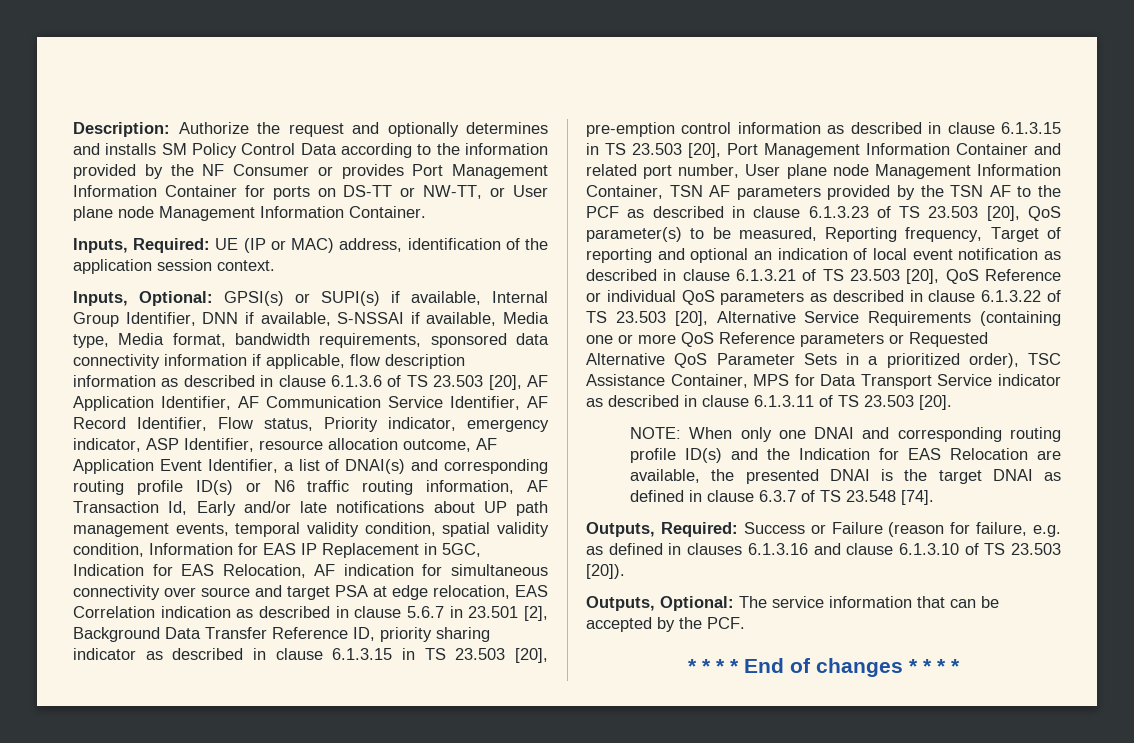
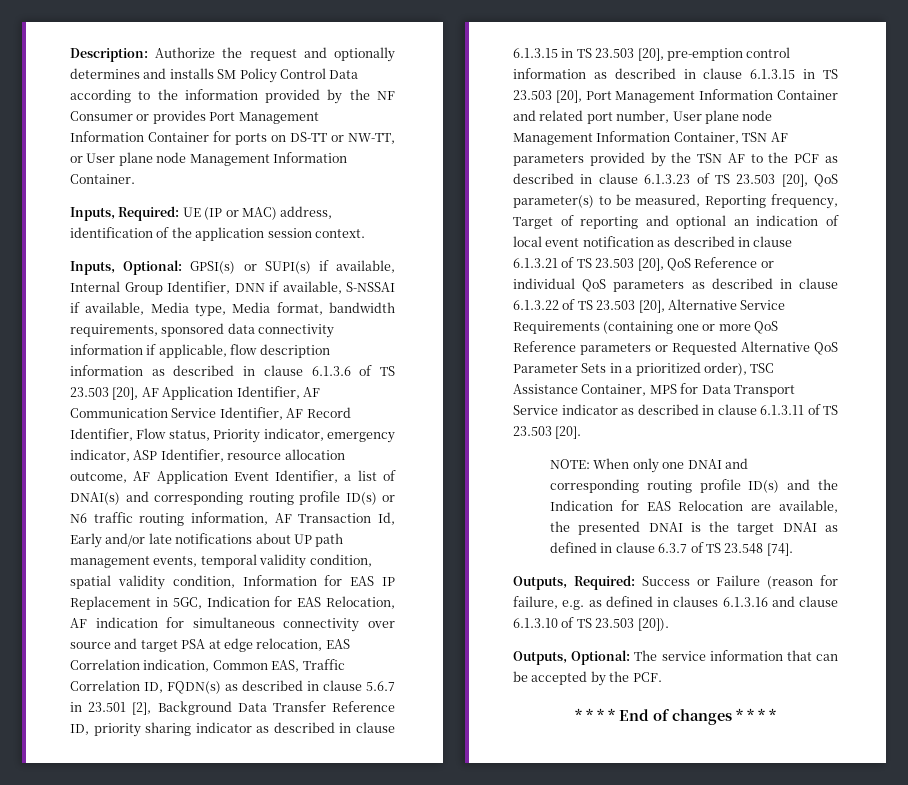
- GPSI(s) or SUPI(s) if available, Internal Group Identifier, DNN if available, S-NSSAI if available, Media type, Media format, bandwidth requirements, sponsored data connectivity information if applicable, flow description information as described in clause 6.1.3.6 of TS 23.503 [20], AF Application Identifier, AF Communication Service Identifier, AF Record Identifier, Flow status, Priority indicator, emergency indicator, ASP Identifier, resource allocation outcome, AF Application Event Identifier, a list of DNAI(s) and corresponding routing profile ID(s) or N6 traffic routing information, AF Transaction Id, Early and/or late notifications about UP path management events, temporal validity condition, spatial validity condition, Information for EAS IP Replacement in 5GC, Indication for EAS Relocation, AF indication for simultaneous connectivity over source and target PSA at edge relocation, EAS Correlation indication as described in clause 5.6.7 in 23.501 [2], Background Data Transfer Reference ID, priority sharing indicator as described in clause 6.1.3.15 in TS 23.503 [20], pre-emption control information as described in clause 6.1.3.15 in TS 23.503 [20], Port Management Information Container and related port number, User plane node Management Information Container, TSN AF parameters provided by the TSN AF to the PCF as described in clause 6.1.3.23 of TS 23.503 [20], QoS parameter(s) to be measured, Reporting frequency, Target of reporting and optional an indication of local event notification as described in clause 6.1.3.21 of TS 23.503 [20], QoS Reference or individual QoS parameters as described in clause 6.1.3.22 of TS 23.503 [20], Alternative Service Requirements (containing one or more QoS Reference parameters or Requested Alternative QoS Parameter Sets in a prioritized order), TSC Assistance Container, MPS for Data Transport Service indicator as described in clause 6.1.3.11 of TS 23.503 [20].
+ GPSI(s) or SUPI(s) if available, Internal Group Identifier, DNN if available, S-NSSAI if available, Media type, Media format, bandwidth requirements, sponsored data connectivity information if applicable, flow description information as described in clause 6.1.3.6 of TS 23.503 [20], AF Application Identifier, AF Communication Service Identifier, AF Record Identifier, Flow status, Priority indicator, emergency indicator, ASP Identifier, resource allocation outcome, AF Application Event Identifier, a list of DNAI(s) and corresponding routing profile ID(s) or N6 traffic routing information, AF Transaction Id, Early and/or late notifications about UP path management events, temporal validity condition, spatial validity condition, Information for EAS IP Replacement in 5GC, Indication for EAS Relocation, AF indication for simultaneous connectivity over source and target PSA at edge relocation, EAS Correlation indication, Common EAS, Traffic Correlation ID, FQDN(s) as described in clause 5.6.7 in 23.501 [2], Background Data Transfer Reference ID, priority sharing indicator as described in clause 6.1.3.15 in TS 23.503 [20], pre-emption control information as described in clause 6.1.3.15 in TS 23.503 [20], Port Management Information Container and related port number, User plane node Management Information Container, TSN AF parameters provided by the TSN AF to the PCF as described in clause 6.1.3.23 of TS 23.503 [20], QoS parameter(s) to be measured, Reporting frequency, Target of reporting and optional an indication of local event notification as described in clause 6.1.3.21 of TS 23.503 [20], QoS Reference or individual QoS parameters as described in clause 6.1.3.22 of TS 23.503 [20], Alternative Service Requirements (containing one or more QoS Reference parameters or Requested Alternative QoS Parameter Sets in a prioritized order), TSC Assistance Container, MPS for Data Transport Service indicator as described in clause 6.1.3.11 of TS 23.503 [20].

